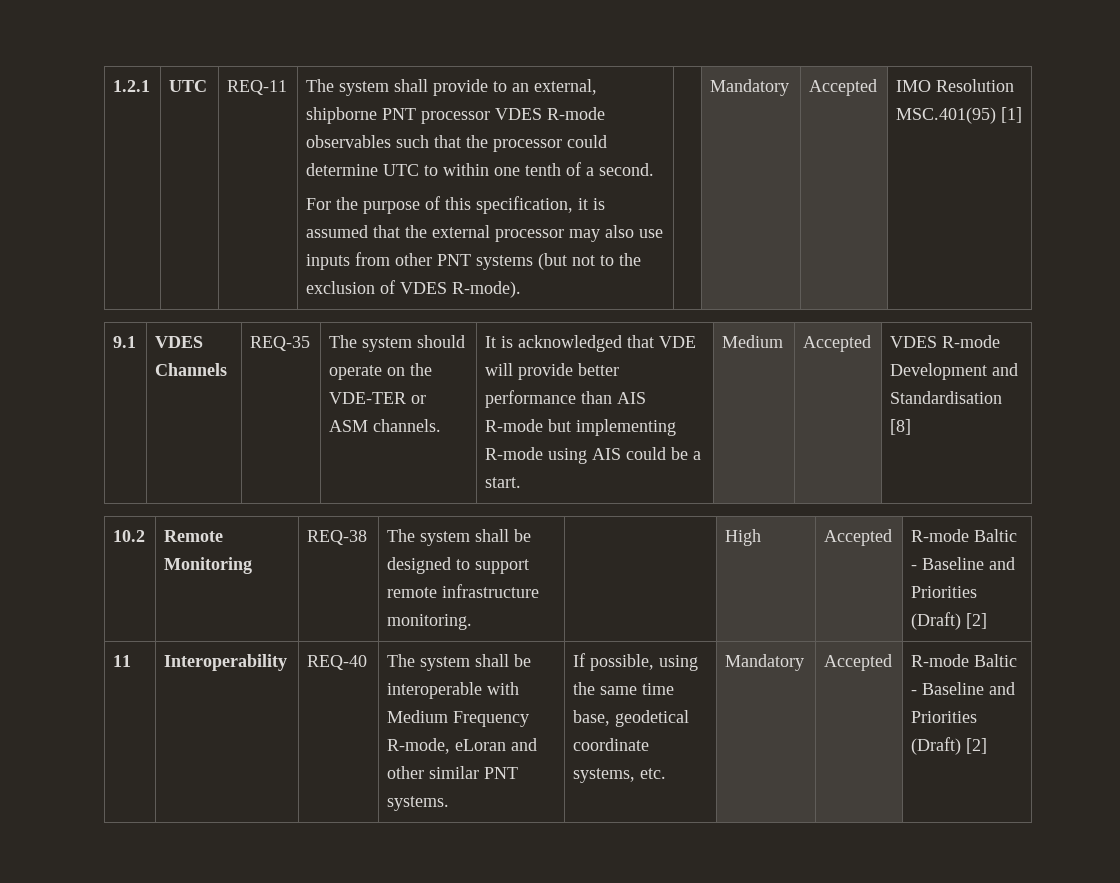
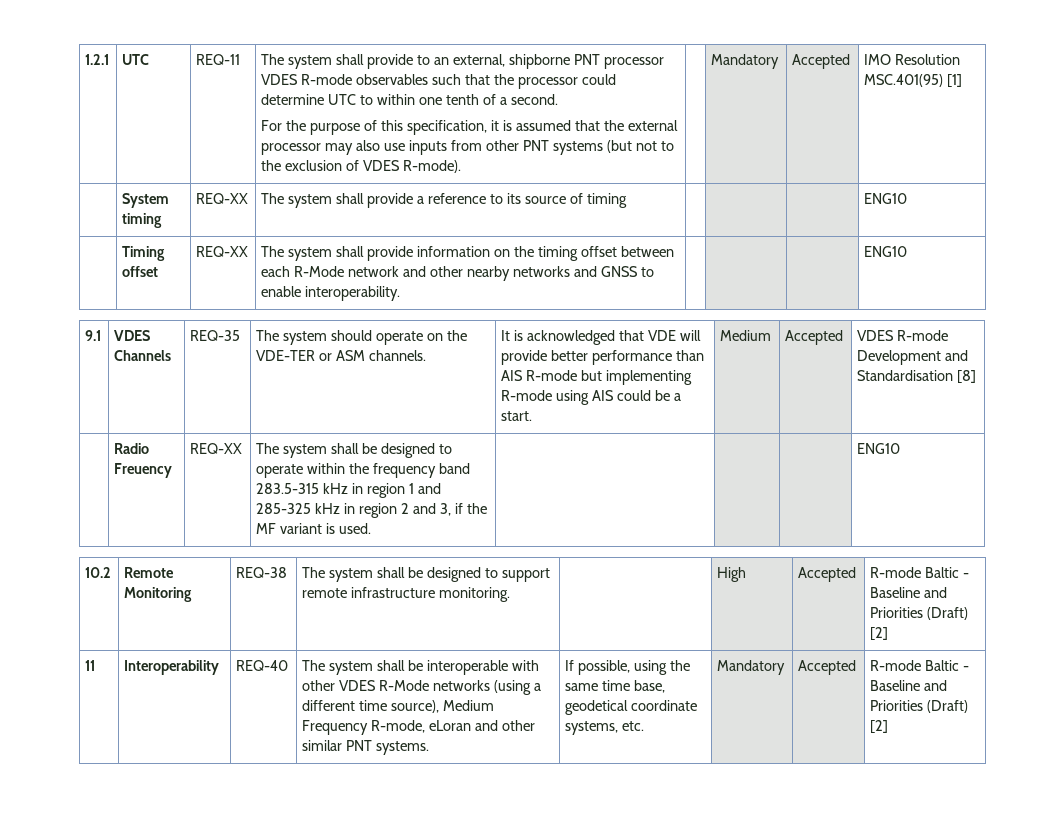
+ | System timing | REQ-XX | The system shall provide a reference to its source of timing | | | | ENG10
+ | Timing offset | REQ-XX | The system shall provide information on the timing offset between each R-Mode network and other nearby networks and GNSS to enable interoperability. | | | | ENG10
+ | Radio Freuency | REQ-XX | The system shall be designed to operate within the frequency band 283.5-315 kHz in region 1 and 285-325 kHz in region 2 and 3, if the MF variant is used. | | | | ENG10
- The system shall be interoperable with Medium Frequency R-mode, eLoran and other similar PNT systems.
+ The system shall be interoperable with other VDES R-Mode networks (using a different time source), Medium Frequency R-mode, eLoran and other similar PNT systems.

